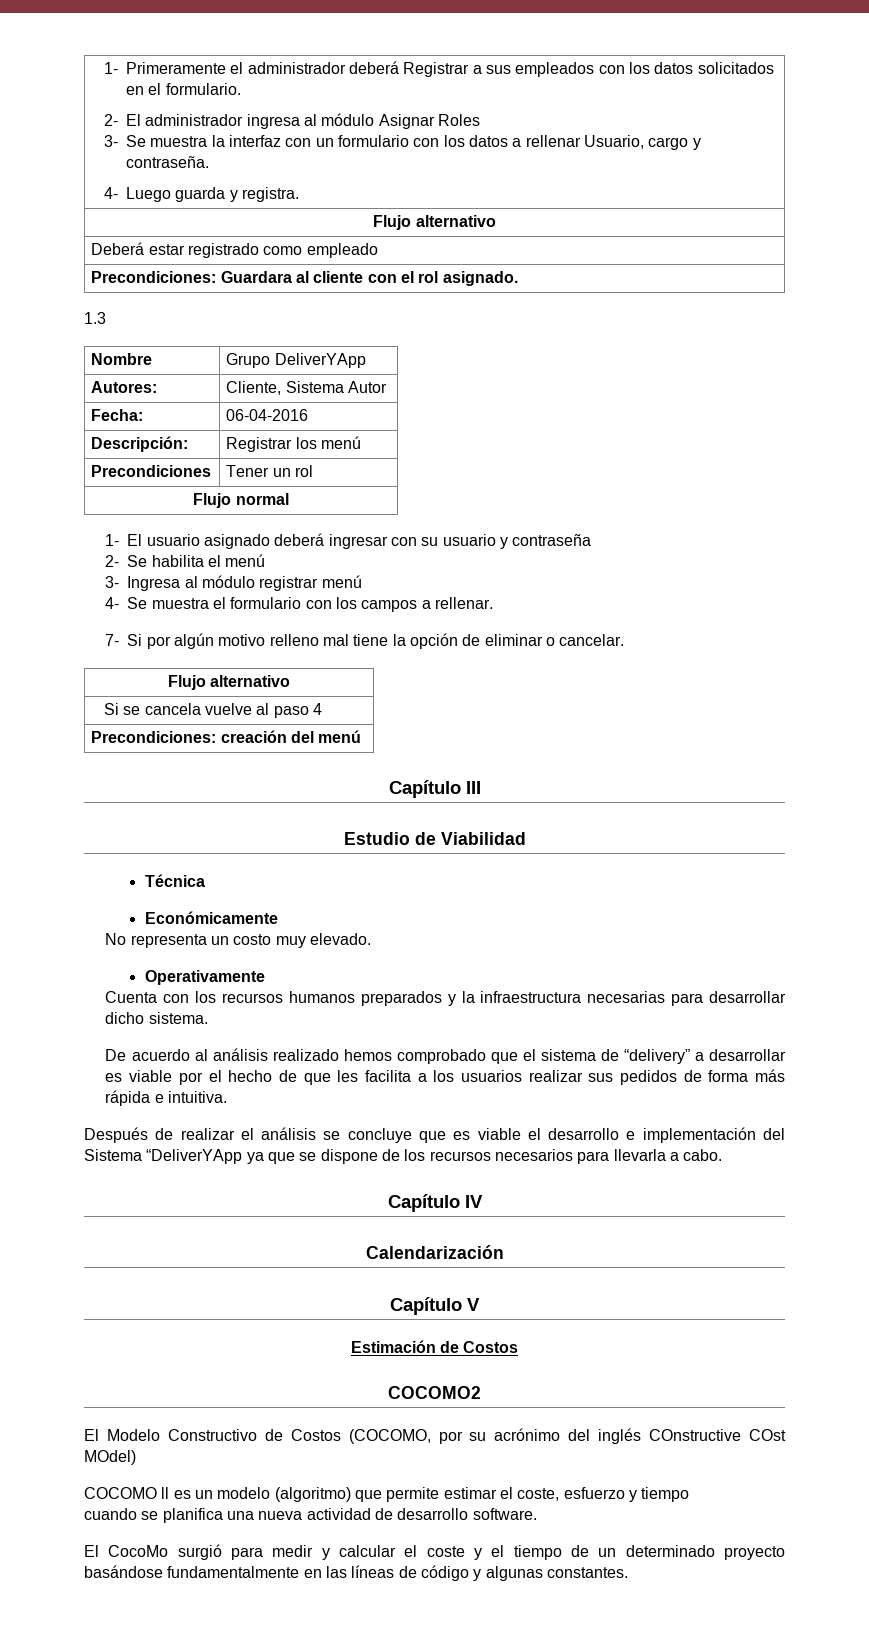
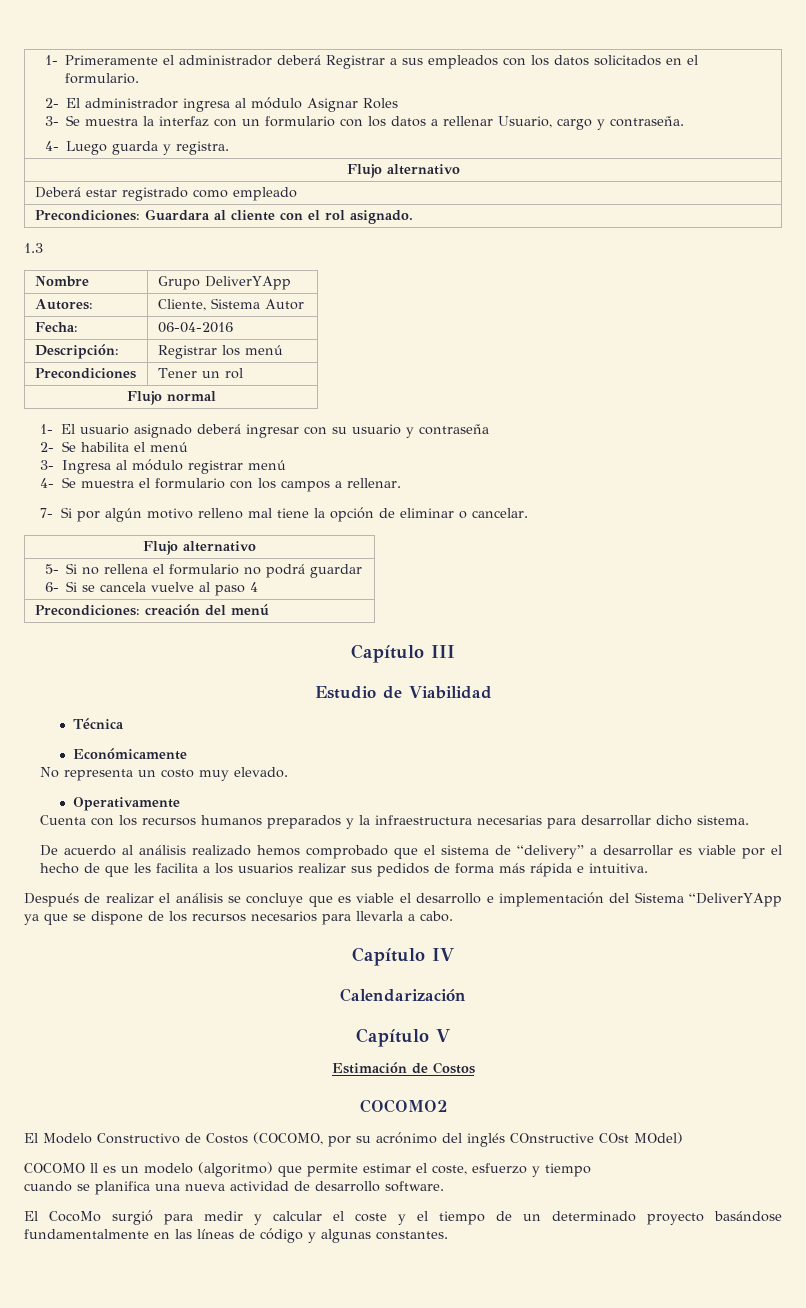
- Si se cancela vuelve al paso 4
+ 5- Si no rellena el formulario no podrá guardar
+ 6- Si se cancela vuelve al paso 4

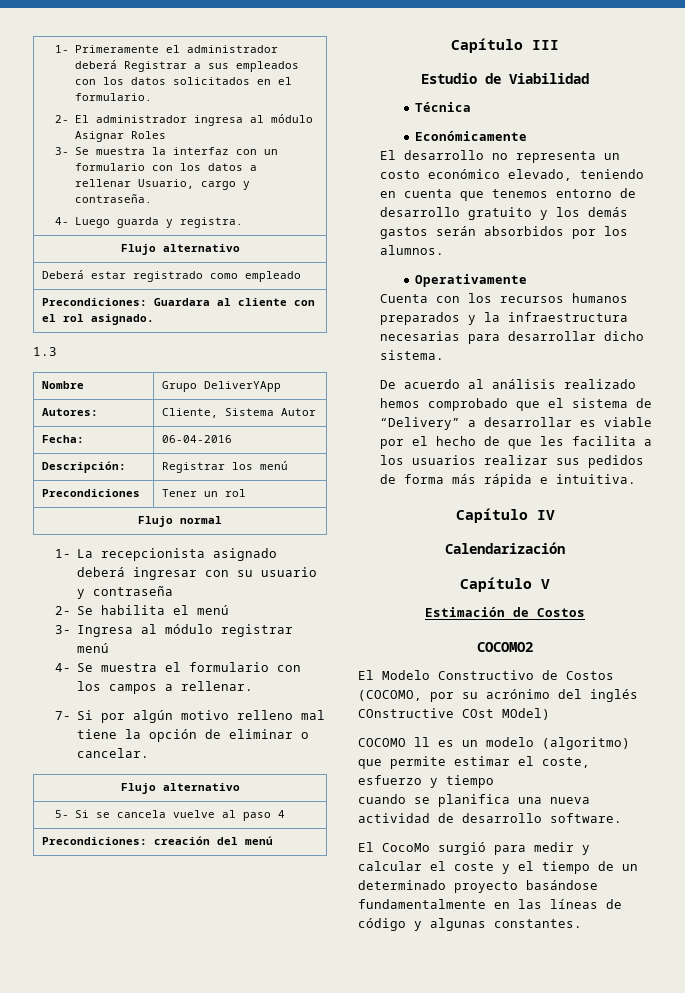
- 1- El usuario asignado deberá ingresar con su usuario y contraseña
+ 1- La recepcionista asignado deberá ingresar con su usuario y contraseña
- 5- Si no rellena el formulario no podrá guardar
- 6- Si se cancela vuelve al paso 4
+ 5- Si se cancela vuelve al paso 4
- No representa un costo muy elevado.
+ El desarrollo no representa un costo económico elevado, teniendo en cuenta que tenemos entorno de desarrollo gratuito y los demás gastos serán absorbidos por los alumnos.
- De acuerdo al análisis realizado hemos comprobado que el sistema de “delivery” a desarrollar es viable por el hecho de que les facilita a los usuarios realizar sus pedidos de forma más rápida e intuitiva.
+ De acuerdo al análisis realizado hemos comprobado que el sistema de “Delivery” a desarrollar es viable por el hecho de que les facilita a los usuarios realizar sus pedidos de forma más rápida e intuitiva.
- Después de realizar el análisis se concluye que es viable el desarrollo e implementación del Sistema “DeliverYApp ya que se dispone de los recursos necesarios para llevarla a cabo.

